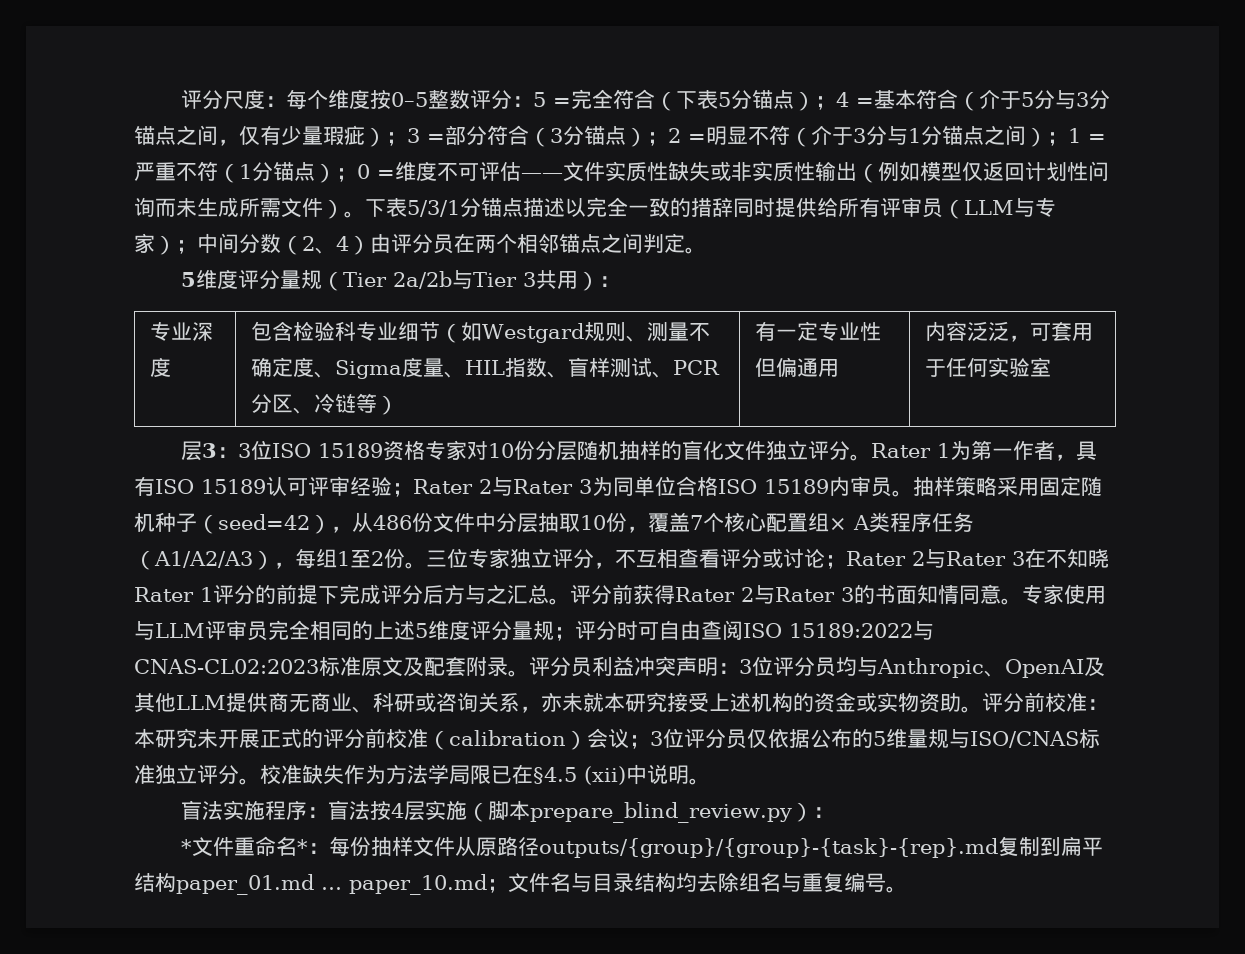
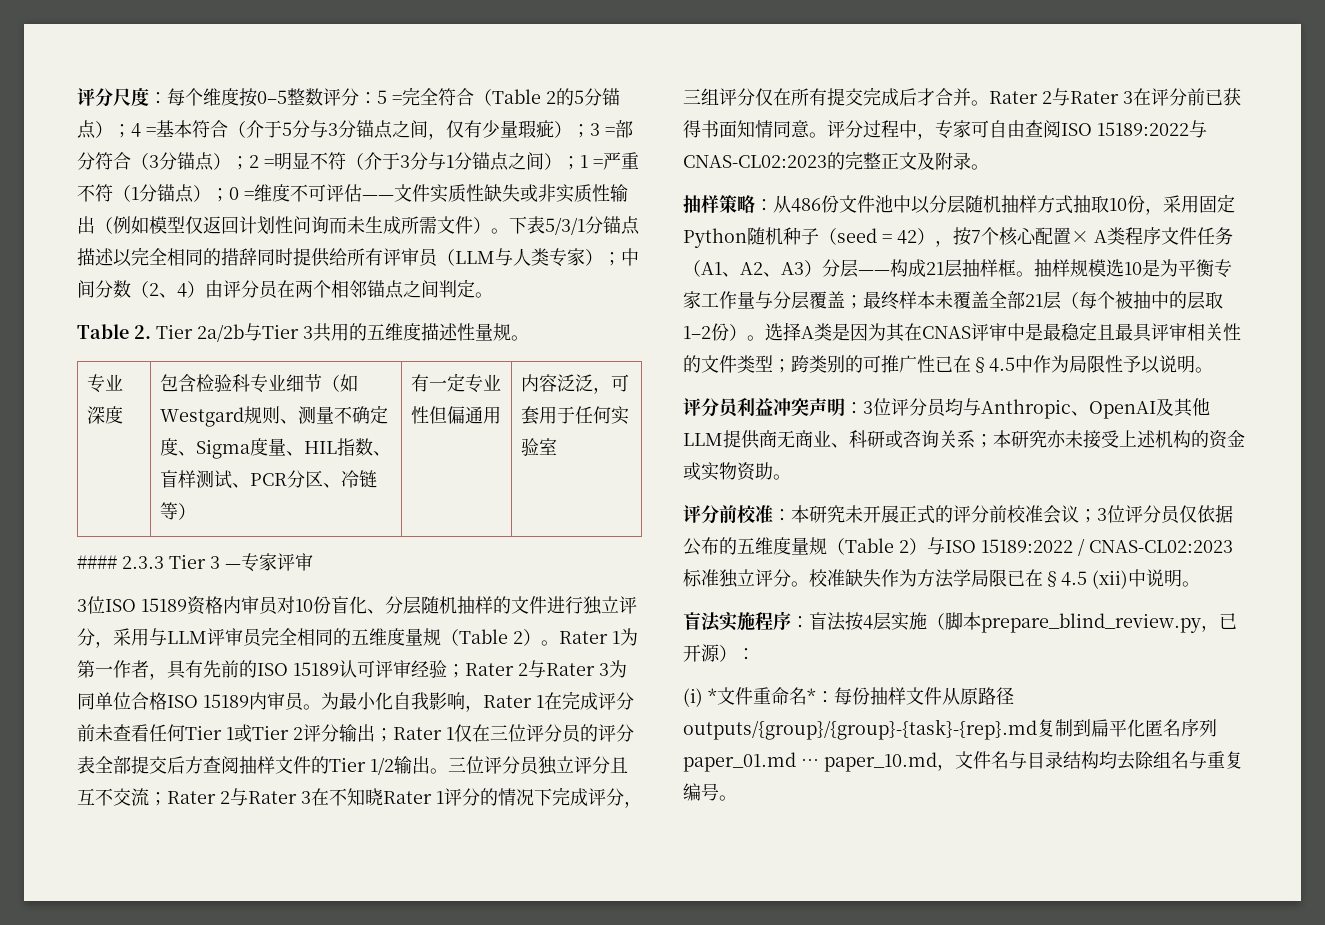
- 5 =完全符合（下表5分锚点）；
+ 5 =完全符合（Table 2的5分锚点）；
- 下表5/3/1分锚点描述以完全一致的措辞同时提供给所有评审员（LLM与专家）；中间分数（2、4）由评分员在两个相邻锚点之间判定。
+ 下表5/3/1分锚点描述以完全相同的措辞同时提供给所有评审员（LLM与人类专家）；中间分数（2、4）由评分员在两个相邻锚点之间判定。
- 5维度评分量规（Tier 2a/2b与Tier 3共用）：
+ Table 2. Tier 2a/2b与Tier 3共用的五维度描述性量规。
- 层3：3位ISO 15189资格专家对10份分层随机抽样的盲化文件独立评分。
+ #### 2.3.3 Tier 3 —专家评审
+ 3位ISO 15189资格内审员对10份盲化、分层随机抽样的文件进行独立评分，采用与LLM评审员完全相同的五维度量规（Table 2）。
- Rater 1为第一作者，具有ISO 15189认可评审经验；Rater 2与Rater 3为同单位合格ISO 15189内审员。
+ Rater 1为第一作者，具有先前的ISO 15189认可评审经验；Rater 2与Rater 3为同单位合格ISO 15189内审员。
- 抽样策略采用固定随机种子（seed=42），从486份文件中分层抽取10份，覆盖7个核心配置组× A类程序任务（A1/A2/A3），每组1至2份。三位专家独立评分，不互相查看评分或讨论；
+ 为最小化自我影响，Rater 1在完成评分前未查看任何Tier 1或Tier 2评分输出；Rater 1仅在三位评分员的评分表全部提交后方查阅抽样文件的Tier 1/2输出。三位评分员独立评分且互不交流；
- Rater 2与Rater 3在不知晓Rater 1评分的前提下完成评分后方与之汇总。评分前获得Rater 2与Rater 3的书面知情同意。专家使用与LLM评审员完全相同的上述5维度评分量规；评分时可自由查阅ISO 15189:2022与CNAS-CL02:2023标准原文及配套附录。评分员利益冲突声明：
+ Rater 2与Rater 3在不知晓Rater 1评分的情况下完成评分，三组评分仅在所有提交完成后才合并。Rater 2与Rater 3在评分前已获得书面知情同意。评分过程中，专家可自由查阅ISO 15189:2022与CNAS-CL02:2023的完整正文及附录。
+ 抽样策略：从486份文件池中以分层随机抽样方式抽取10份，采用固定Python随机种子（seed = 42），按7个核心配置× A类程序文件任务（A1、A2、A3）分层——构成21层抽样框。抽样规模选10是为平衡专家工作量与分层覆盖；最终样本未覆盖全部21层（每个被抽中的层取1–2份）。选择A类是因为其在CNAS评审中是最稳定且最具评审相关性的文件类型；跨类别的可推广性已在§4.5中作为局限性予以说明。
+ 评分员利益冲突声明：
- 3位评分员均与Anthropic、OpenAI及其他LLM提供商无商业、科研或咨询关系，亦未就本研究接受上述机构的资金或实物资助。评分前校准：
+ 3位评分员均与Anthropic、OpenAI及其他LLM提供商无商业、科研或咨询关系；本研究亦未接受上述机构的资金或实物资助。
+ 评分前校准：
- 本研究未开展正式的评分前校准（calibration）会议；
+ 本研究未开展正式的评分前校准会议；
- 3位评分员仅依据公布的5维量规与ISO/CNAS标准独立评分。
+ 3位评分员仅依据公布的五维度量规（Table 2）与ISO 15189:2022 / CNAS-CL02:2023标准独立评分。
- 盲法实施程序：盲法按4层实施（脚本prepare_blind_review.py）：
- *文件重命名*：每份抽样文件从原路径outputs/{group}/{group}-{task}-{rep}.md复制到扁平结构paper_01.md … paper_10.md；文件名与目录结构均去除组名与重复编号。
+ 盲法实施程序：盲法按4层实施（脚本prepare_blind_review.py，已开源）：
+ (i) *文件重命名*：每份抽样文件从原路径outputs/{group}/{group}-{task}-{rep}.md复制到扁平化匿名序列paper_01.md … paper_10.md，文件名与目录结构均去除组名与重复编号。

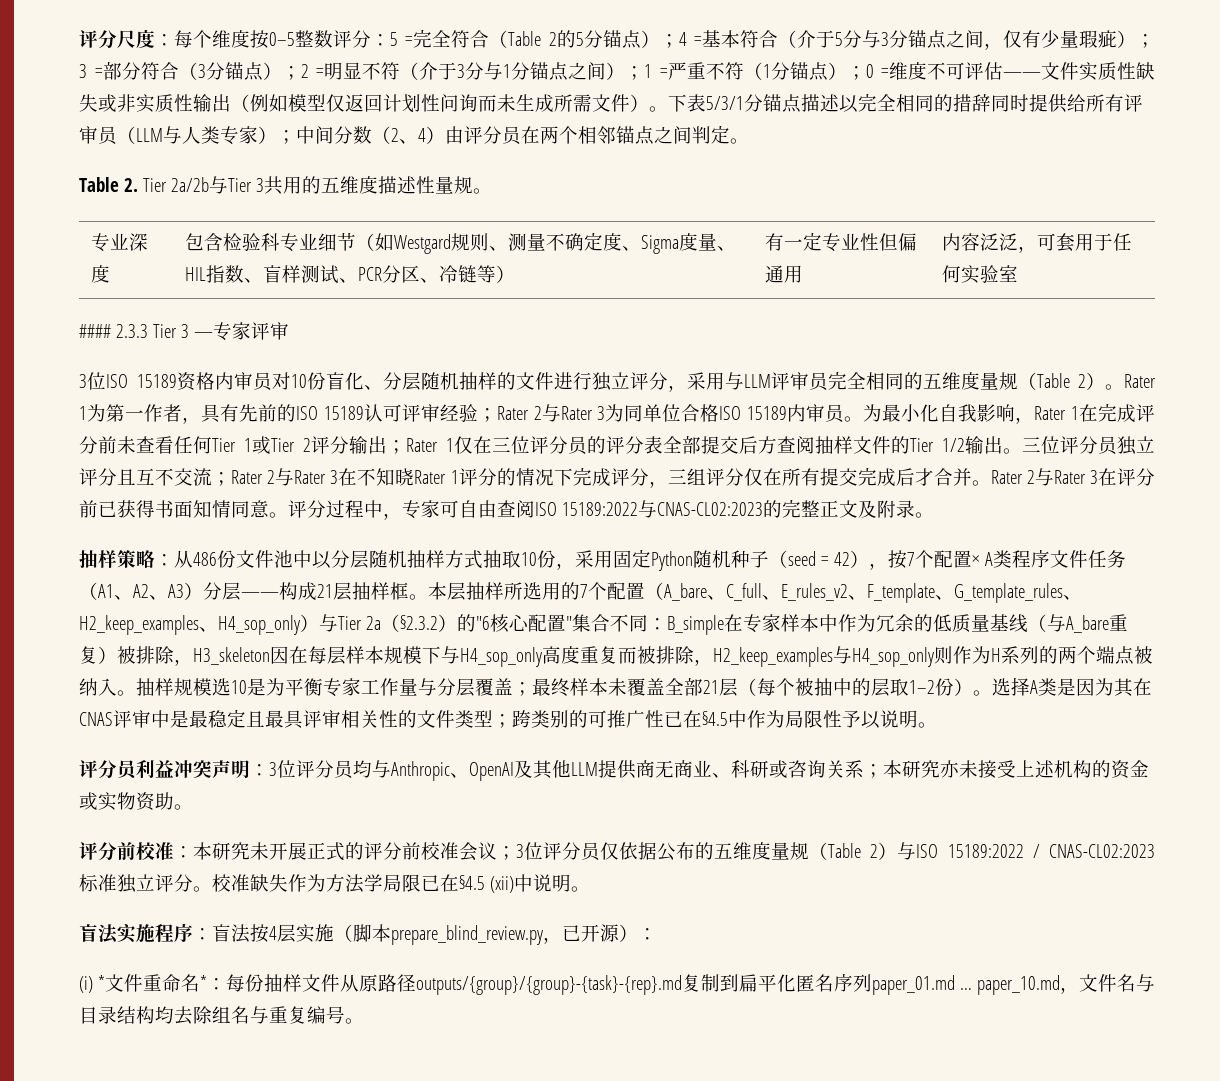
- 抽样策略：从486份文件池中以分层随机抽样方式抽取10份，采用固定Python随机种子（seed = 42），按7个核心配置× A类程序文件任务（A1、A2、A3）分层——构成21层抽样框。
+ 抽样策略：从486份文件池中以分层随机抽样方式抽取10份，采用固定Python随机种子（seed = 42），按7个配置× A类程序文件任务（A1、A2、A3）分层——构成21层抽样框。
+ 本层抽样所选用的7个配置（A_bare、C_full、E_rules_v2、F_template、G_template_rules、H2_keep_examples、H4_sop_only）与Tier 2a（§2.3.2）的"6核心配置"集合不同：B_simple在专家样本中作为冗余的低质量基线（与A_bare重复）被排除，H3_skeleton因在每层样本规模下与H4_sop_only高度重复而被排除，H2_keep_examples与H4_sop_only则作为H系列的两个端点被纳入。

